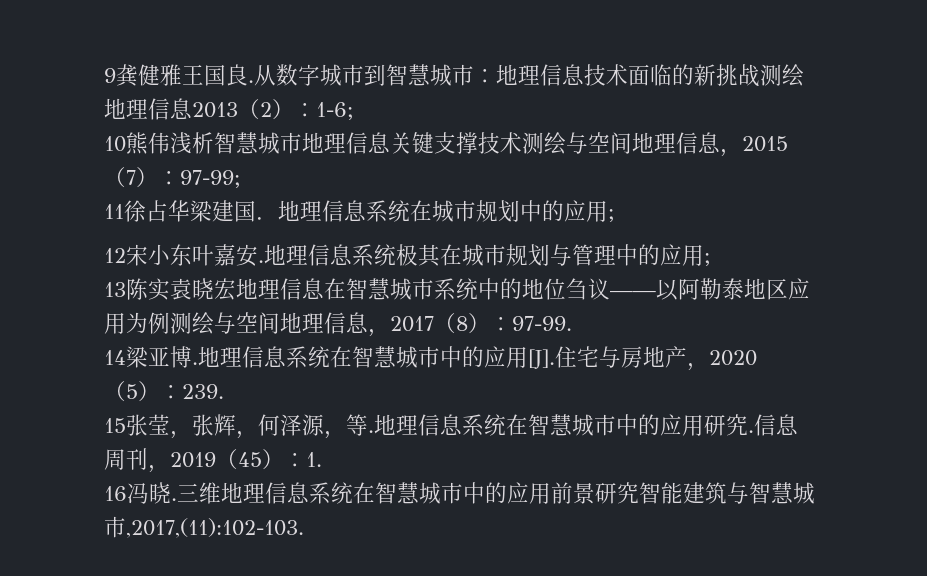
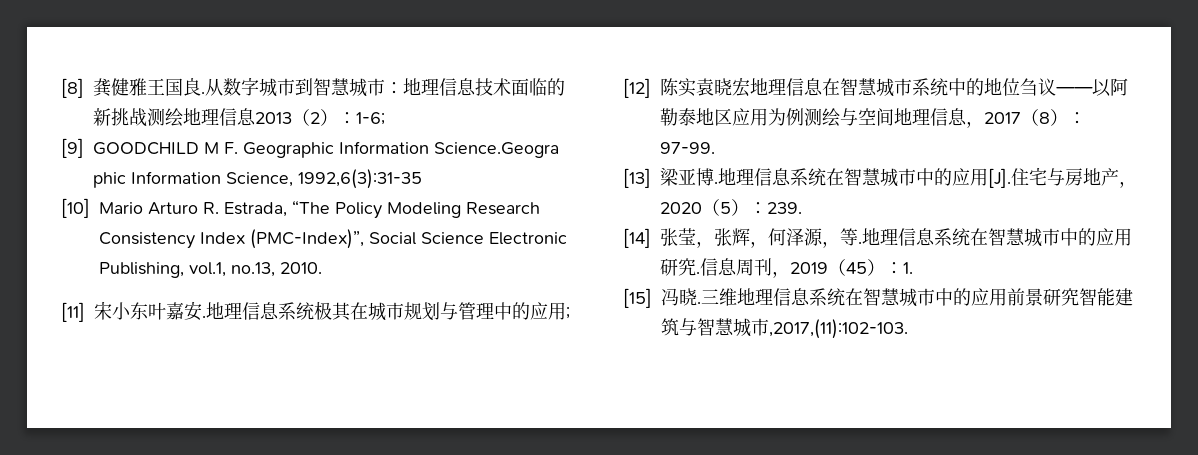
- 9龚健雅王国良.
+ [8]龚健雅王国良.
- 10熊伟浅析智慧城市地理信息关键支撑技术测绘与空间地理信息，2015（7）：97-99;
- 11徐占华梁建国．地理信息系统在城市规划中的应用;
- 12宋小东叶嘉安.
+ [9] GOODCHILD M F. Geographic Information Science.Geogra phic Information Science, 1992,6(3):31-35
+ [10] Mario Arturo R. Estrada, “The Policy Modeling Research Consistency Index (PMC-Index)”, Social Science Electronic Publishing, vol.1, no.13, 2010.
+ [11]宋小东叶嘉安.
- 13陈实袁晓宏地理信息在智慧城市系统中的地位刍议——以阿勒泰地区应用为例测绘与空间地理信息，2017（8）：97-99.
+ [12]陈实袁晓宏地理信息在智慧城市系统中的地位刍议——以阿勒泰地区应用为例测绘与空间地理信息，2017（8）：97-99.
- 14梁亚博.
+ [13]梁亚博.
- 15张莹，张辉，何泽源，等.
+ [14]张莹，张辉，何泽源，等.
- 16冯晓.
+ [15]冯晓.

